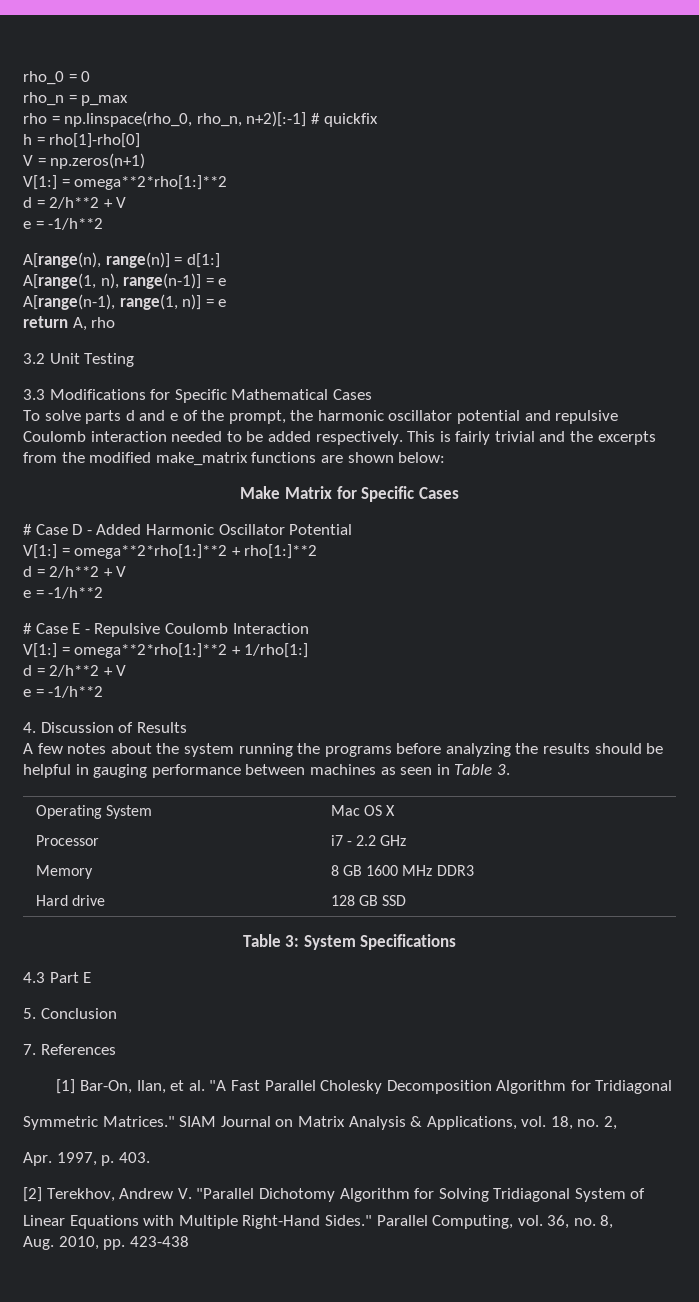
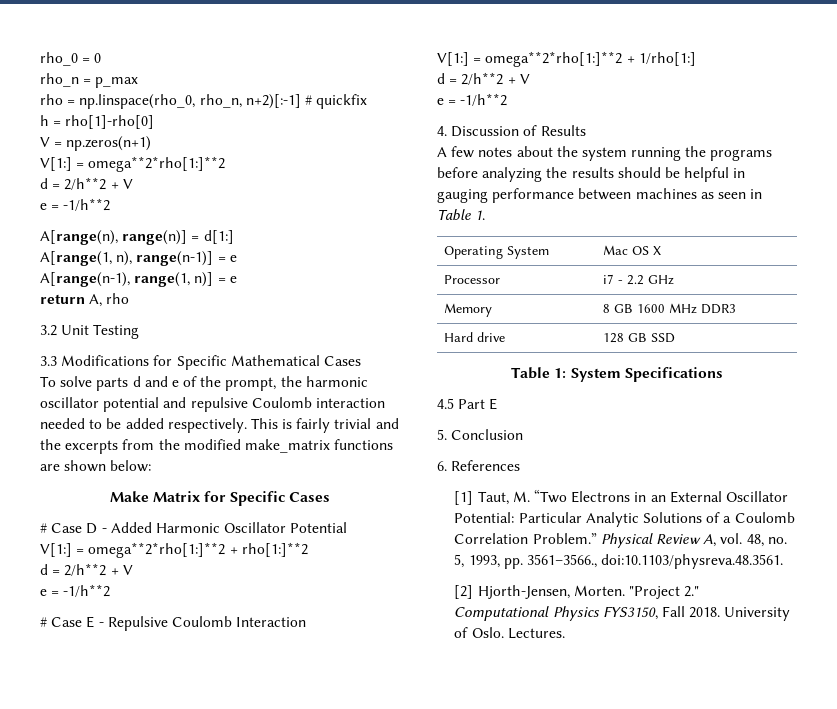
- A few notes about the system running the programs before analyzing the results should be helpful in gauging performance between machines as seen in Table 3.
+ A few notes about the system running the programs before analyzing the results should be helpful in gauging performance between machines as seen in Table 1.
- Table 3: System Specifications
+ Table 1: System Specifications
- 4.3 Part E
+ 4.5 Part E
- 7. References
+ 6. References
- [1] Bar-On, Ilan, et al. "A Fast Parallel Cholesky Decomposition Algorithm for Tridiagonal
- Symmetric Matrices." SIAM Journal on Matrix Analysis & Applications, vol. 18, no. 2,
- Apr. 1997, p. 403.
- [2] Terekhov, Andrew V. "Parallel Dichotomy Algorithm for Solving Tridiagonal System of
- Linear Equations with Multiple Right-Hand Sides." Parallel Computing, vol. 36, no. 8,
- Aug. 2010, pp. 423-438
+ [1] Taut, M. “Two Electrons in an External Oscillator Potential: Particular Analytic Solutions of a Coulomb Correlation Problem.” Physical Review A, vol. 48, no. 5, 1993, pp. 3561–3566., doi:10.1103/physreva.48.3561.
+ [2] Hjorth-Jensen, Morten. "Project 2." Computational Physics FYS3150, Fall 2018. University of Oslo. Lectures.

